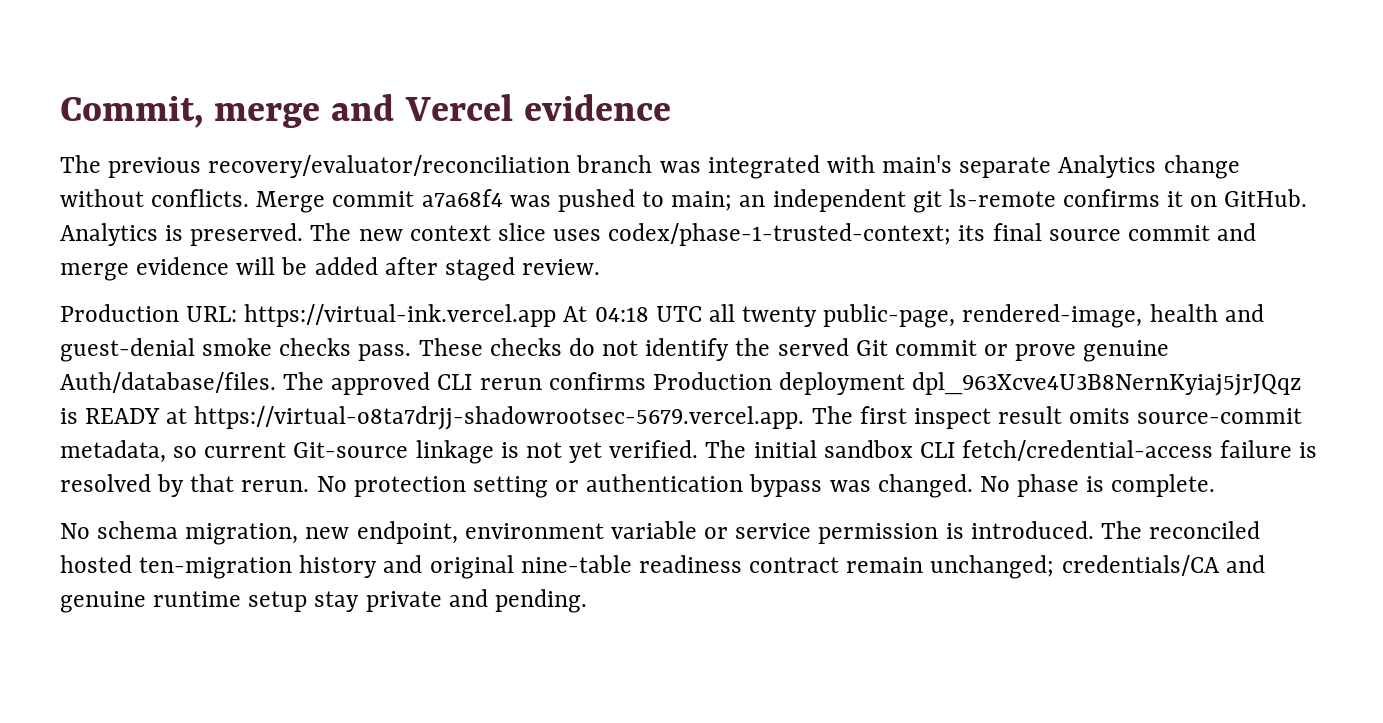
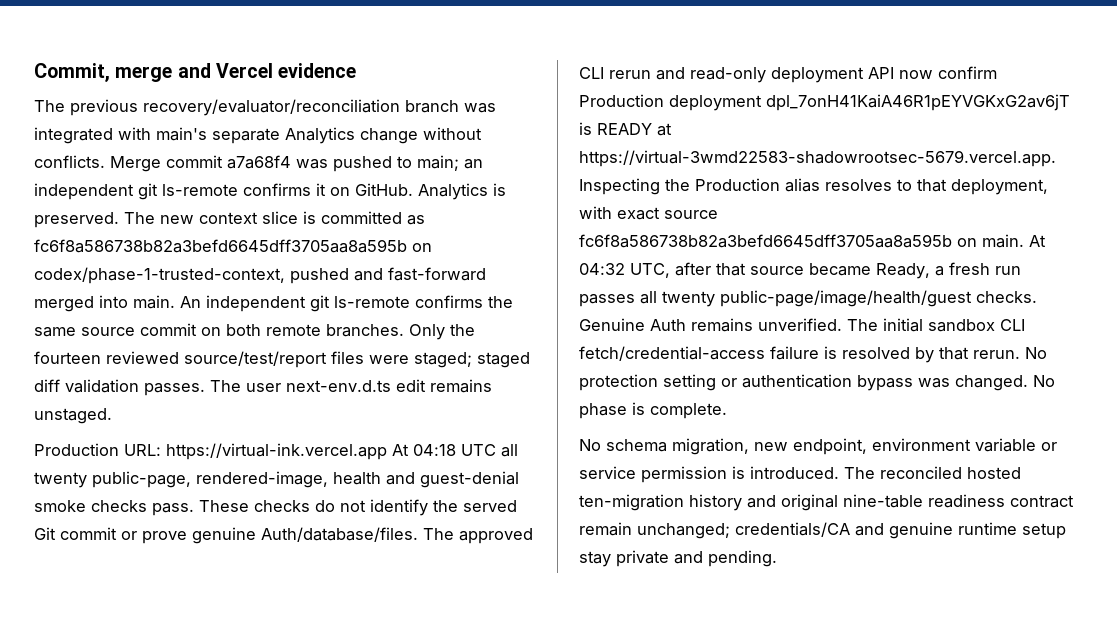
- The new context slice uses codex/phase-1-trusted-context; its final source commit and merge evidence will be added after staged review.
+ The new context slice is committed as fc6f8a586738b82a3befd6645dff3705aa8a595b on codex/phase-1-trusted-context, pushed and fast-forward merged into main. An independent git ls-remote confirms the same source commit on both remote branches. Only the fourteen reviewed source/test/report files were staged; staged diff validation passes. The user next-env.d.ts edit remains unstaged.
- The approved CLI rerun confirms Production deployment dpl_963Xcve4U3B8NernKyiaj5jrJQqz is READY at https://virtual-o8ta7drjj-shadowrootsec-5679.vercel.app. The first inspect result omits source-commit metadata, so current Git-source linkage is not yet verified.
+ The approved CLI rerun and read-only deployment API now confirm Production deployment dpl_7onH41KaiA46R1pEYVGKxG2av6jT is READY at https://virtual-3wmd22583-shadowrootsec-5679.vercel.app. Inspecting the Production alias resolves to that deployment, with exact source fc6f8a586738b82a3befd6645dff3705aa8a595b on main. At 04:32 UTC, after that source became Ready, a fresh run passes all twenty public-page/image/health/guest checks. Genuine Auth remains unverified.

